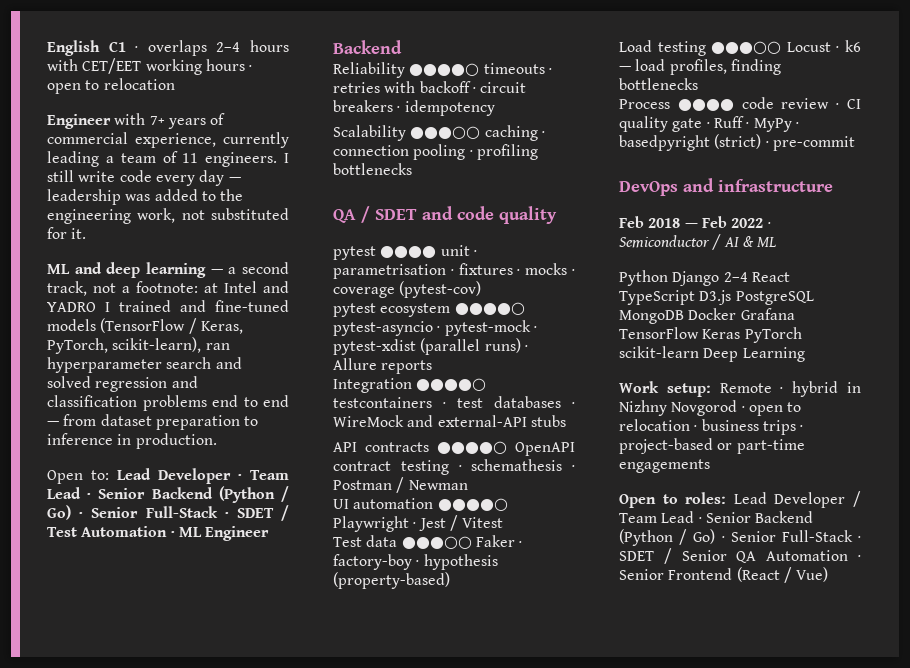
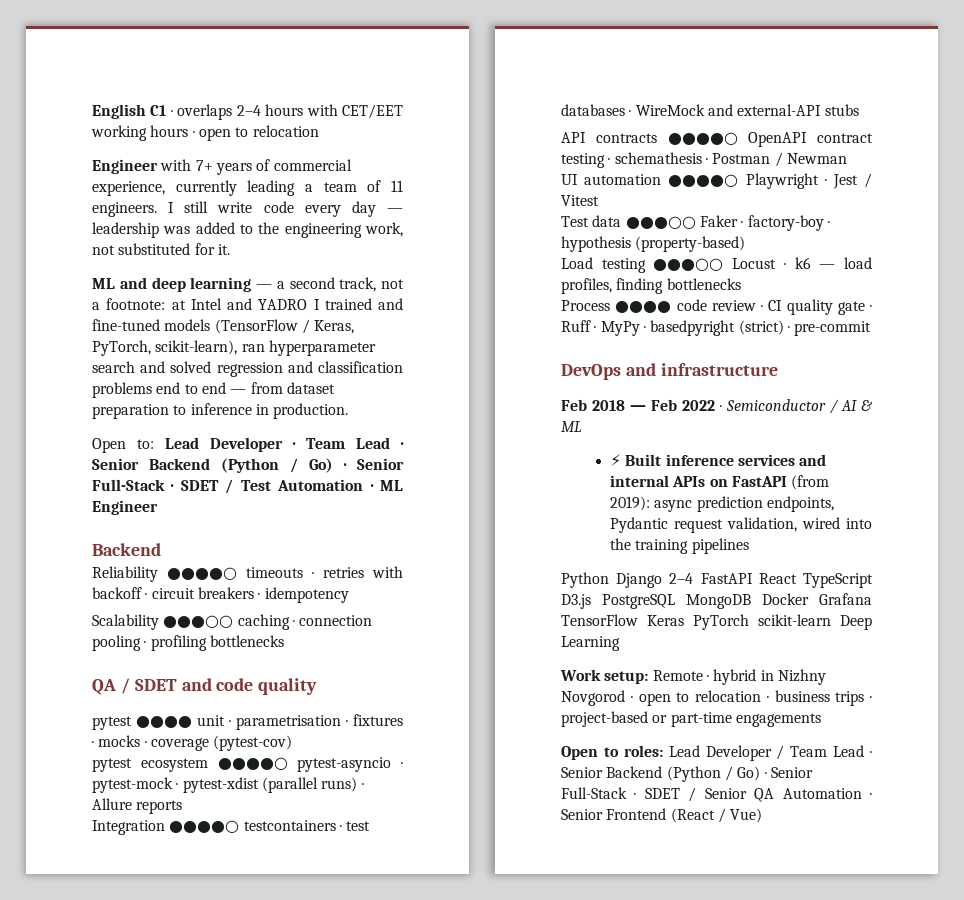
+ ⚡ Built inference services and internal APIs on FastAPI (from 2019): async prediction endpoints, Pydantic request validation, wired into the training pipelines
- Python Django 2–4 React TypeScript D3.js PostgreSQL MongoDB Docker Grafana TensorFlow Keras PyTorch scikit-learn Deep Learning
+ Python Django 2–4 FastAPI React TypeScript D3.js PostgreSQL MongoDB Docker Grafana TensorFlow Keras PyTorch scikit-learn Deep Learning

